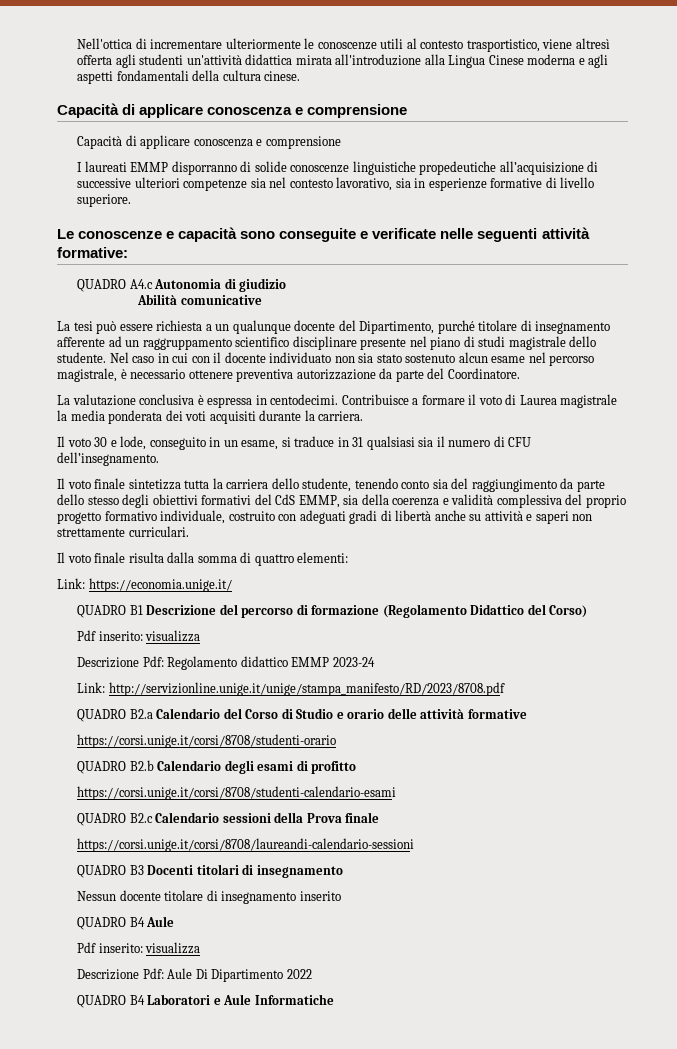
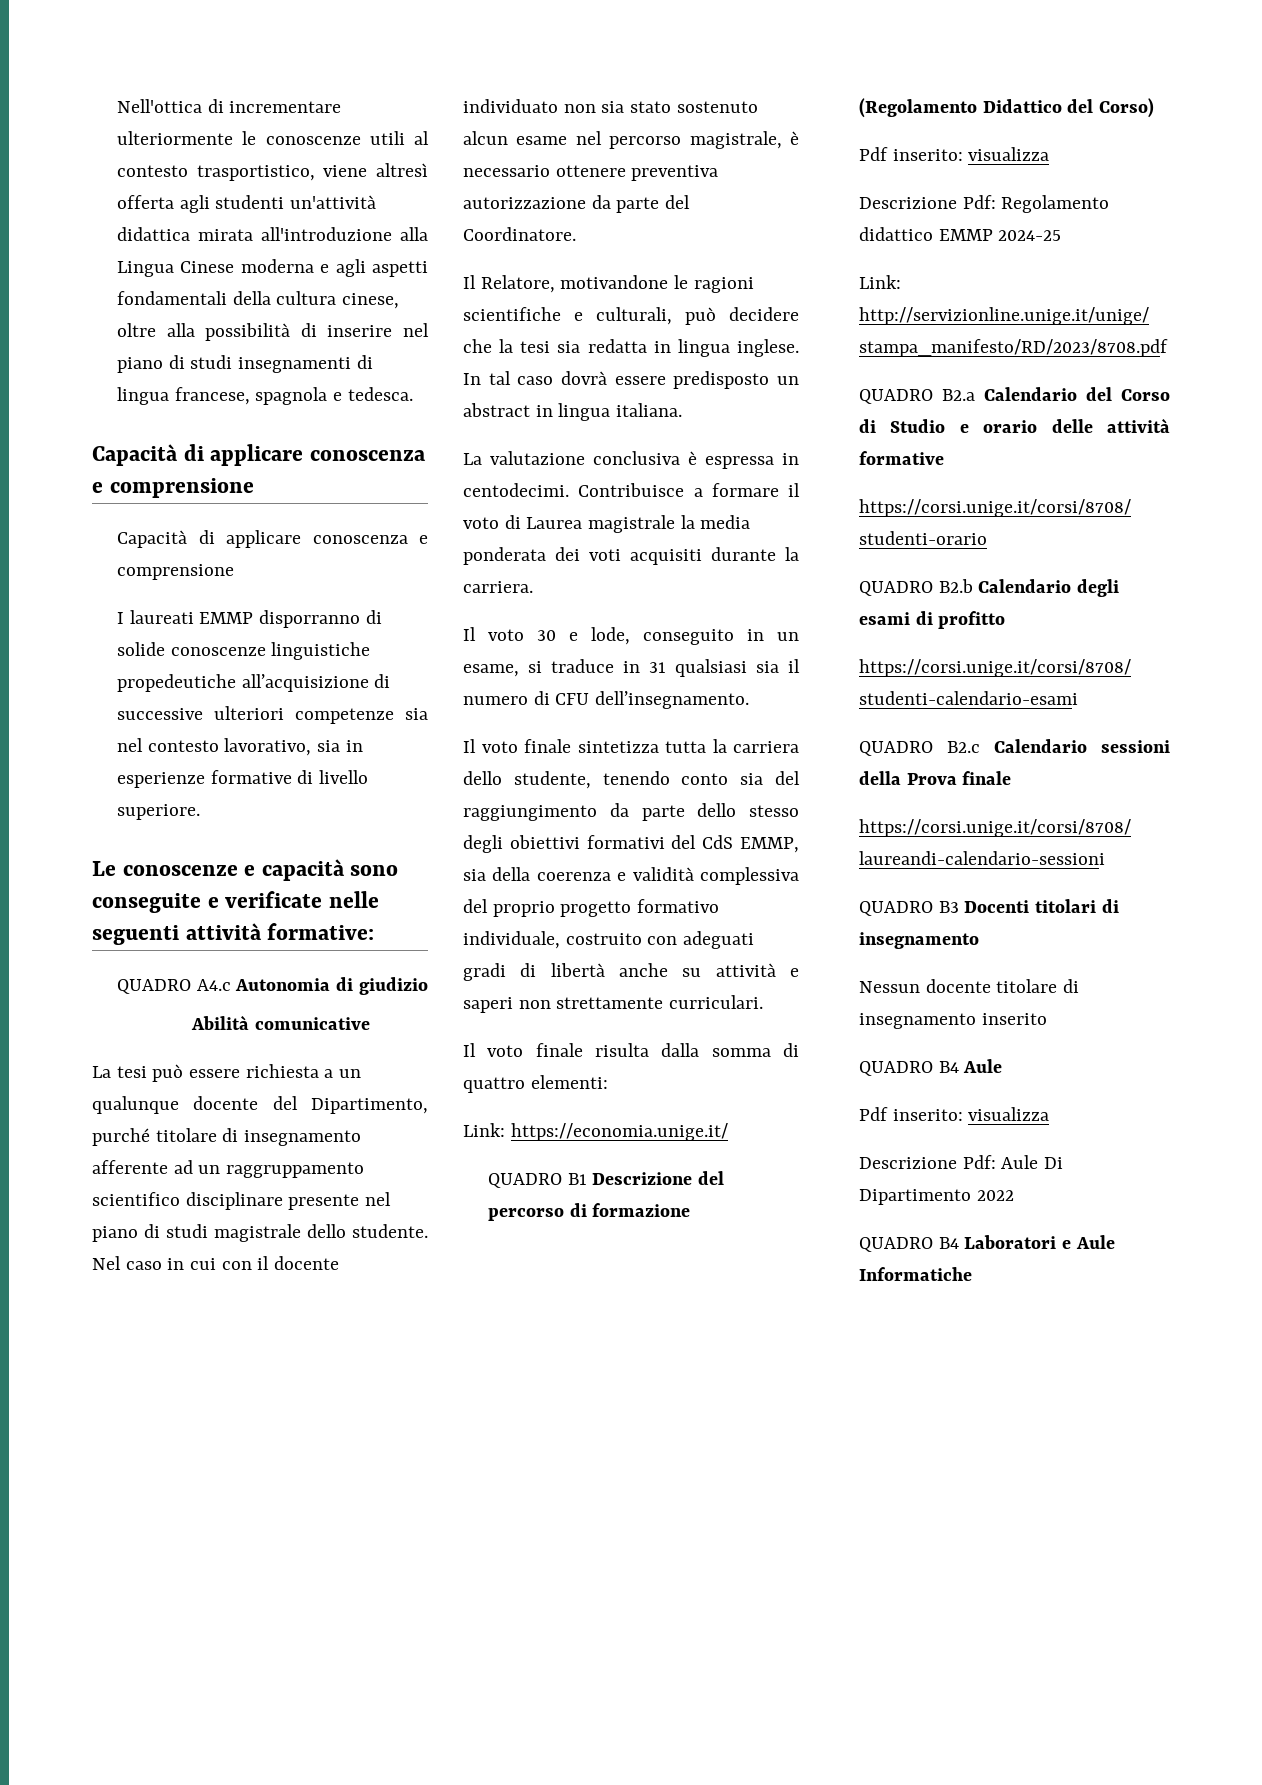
- Nell'ottica di incrementare ulteriormente le conoscenze utili al contesto trasportistico, viene altresì offerta agli studenti un'attività didattica mirata all'introduzione alla Lingua Cinese moderna e agli aspetti fondamentali della cultura cinese.
+ Nell'ottica di incrementare ulteriormente le conoscenze utili al contesto trasportistico, viene altresì offerta agli studenti un'attività didattica mirata all'introduzione alla Lingua Cinese moderna e agli aspetti fondamentali della cultura cinese, oltre alla possibilità di inserire nel piano di studi insegnamenti di lingua francese, spagnola e tedesca.
+ Il Relatore, motivandone le ragioni scientifiche e culturali, può decidere che la tesi sia redatta in lingua inglese. In tal caso dovrà essere predisposto un abstract in lingua italiana.
- Descrizione Pdf: Regolamento didattico EMMP 2023-24
+ Descrizione Pdf: Regolamento didattico EMMP 2024-25

